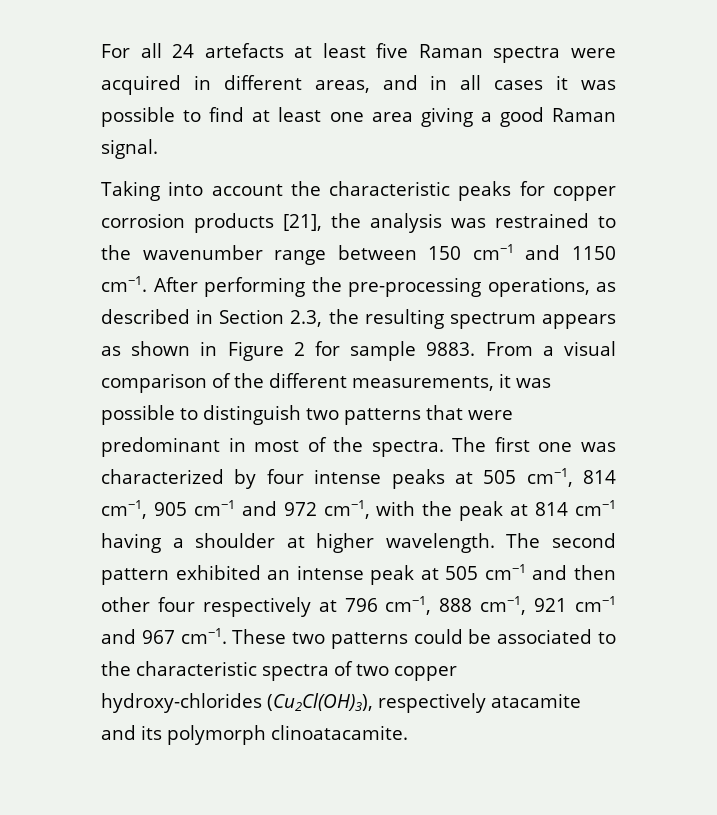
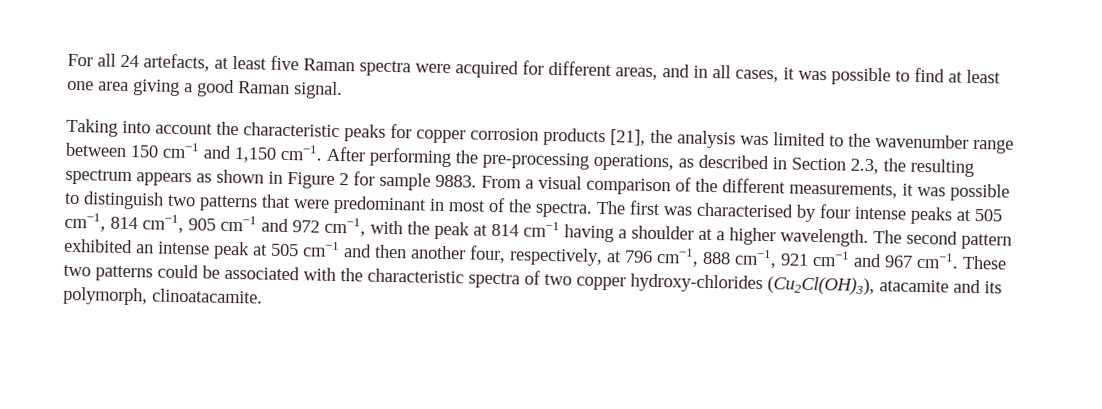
- For all 24 artefacts at least five Raman spectra were acquired in different areas, and in all cases it was possible to find at least one area giving a good Raman signal.
+ For all 24 artefacts, at least five Raman spectra were acquired for different areas, and in all cases, it was possible to find at least one area giving a good Raman signal.
- Taking into account the characteristic peaks for copper corrosion products [21], the analysis was restrained to the wavenumber range between 150 cm−1 and 1150 cm−1.
+ Taking into account the characteristic peaks for copper corrosion products [21], the analysis was limited to the wavenumber range between 150 cm−1 and 1,150 cm−1.
- The first one was characterized by four intense peaks at 505 cm−1, 814 cm−1, 905 cm−1 and 972 cm−1, with the peak at 814 cm−1 having a shoulder at higher wavelength.
+ The first was characterised by four intense peaks at 505 cm−1, 814 cm−1, 905 cm−1 and 972 cm−1, with the peak at 814 cm−1 having a shoulder at a higher wavelength.
- The second pattern exhibited an intense peak at 505 cm−1 and then other four respectively at 796 cm−1, 888 cm−1, 921 cm−1 and 967 cm−1.
+ The second pattern exhibited an intense peak at 505 cm−1 and then another four, respectively, at 796 cm−1, 888 cm−1, 921 cm−1 and 967 cm−1.
- These two patterns could be associated to the characteristic spectra of two copper hydroxy-chlorides (Cu2Cl(OH)3), respectively atacamite and its polymorph clinoatacamite.
+ These two patterns could be associated with the characteristic spectra of two copper hydroxy-chlorides (Cu2Cl(OH)3), atacamite and its polymorph, clinoatacamite.

